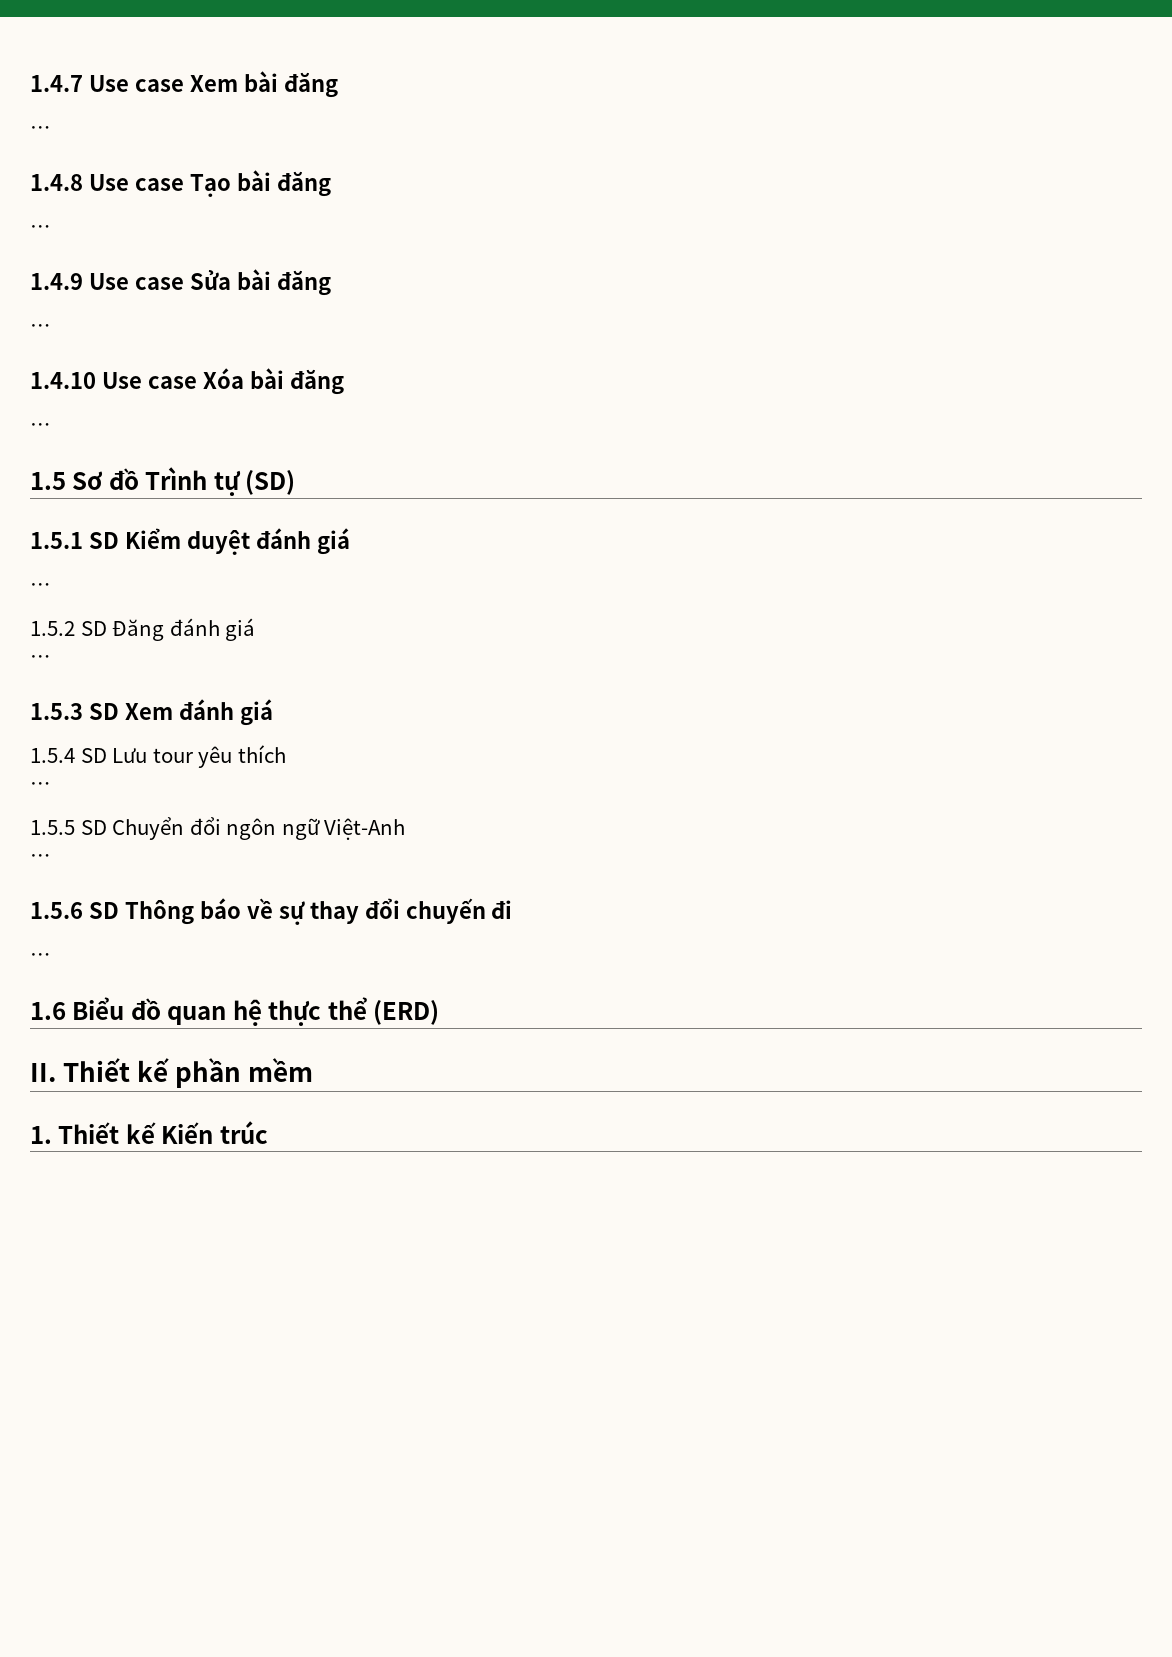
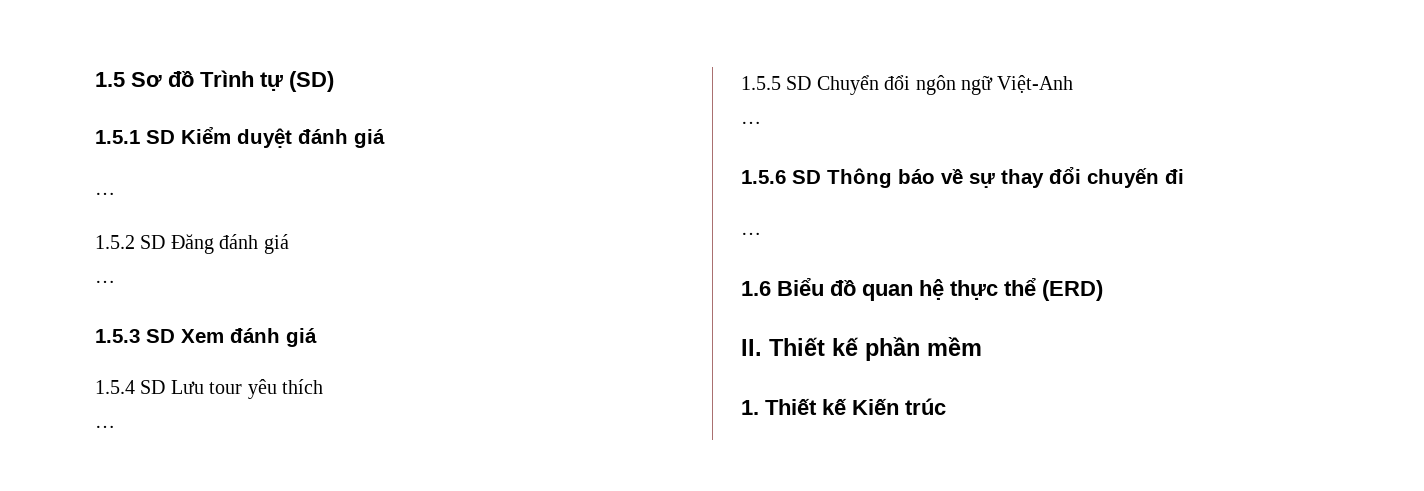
- 1.4.7 Use case Xem bài đăng
- …
- 1.4.8 Use case Tạo bài đăng
- …
- 1.4.9 Use case Sửa bài đăng
- …
- 1.4.10 Use case Xóa bài đăng
- …

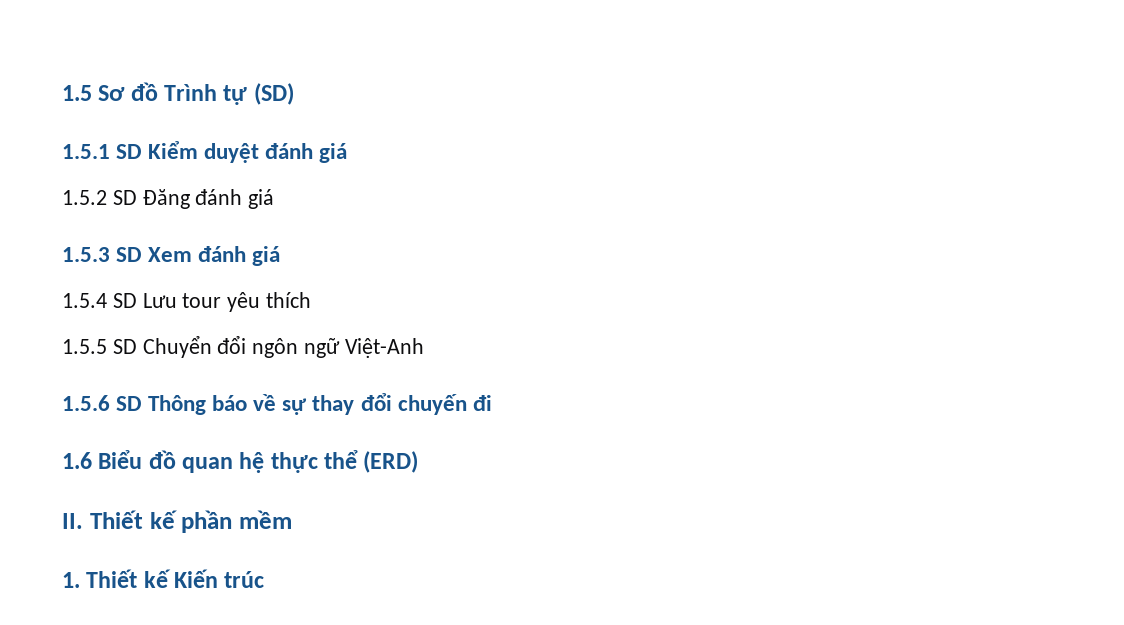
  1.5.1 SD Kiểm duyệt đánh giá
- …
  1.5.2 SD Đăng đánh giá
- …
  1.5.4 SD Lưu tour yêu thích
- …
  1.5.5 SD Chuyển đổi ngôn ngữ Việt-Anh
- …
  1.5.6 SD Thông báo về sự thay đổi chuyến đi
- …

